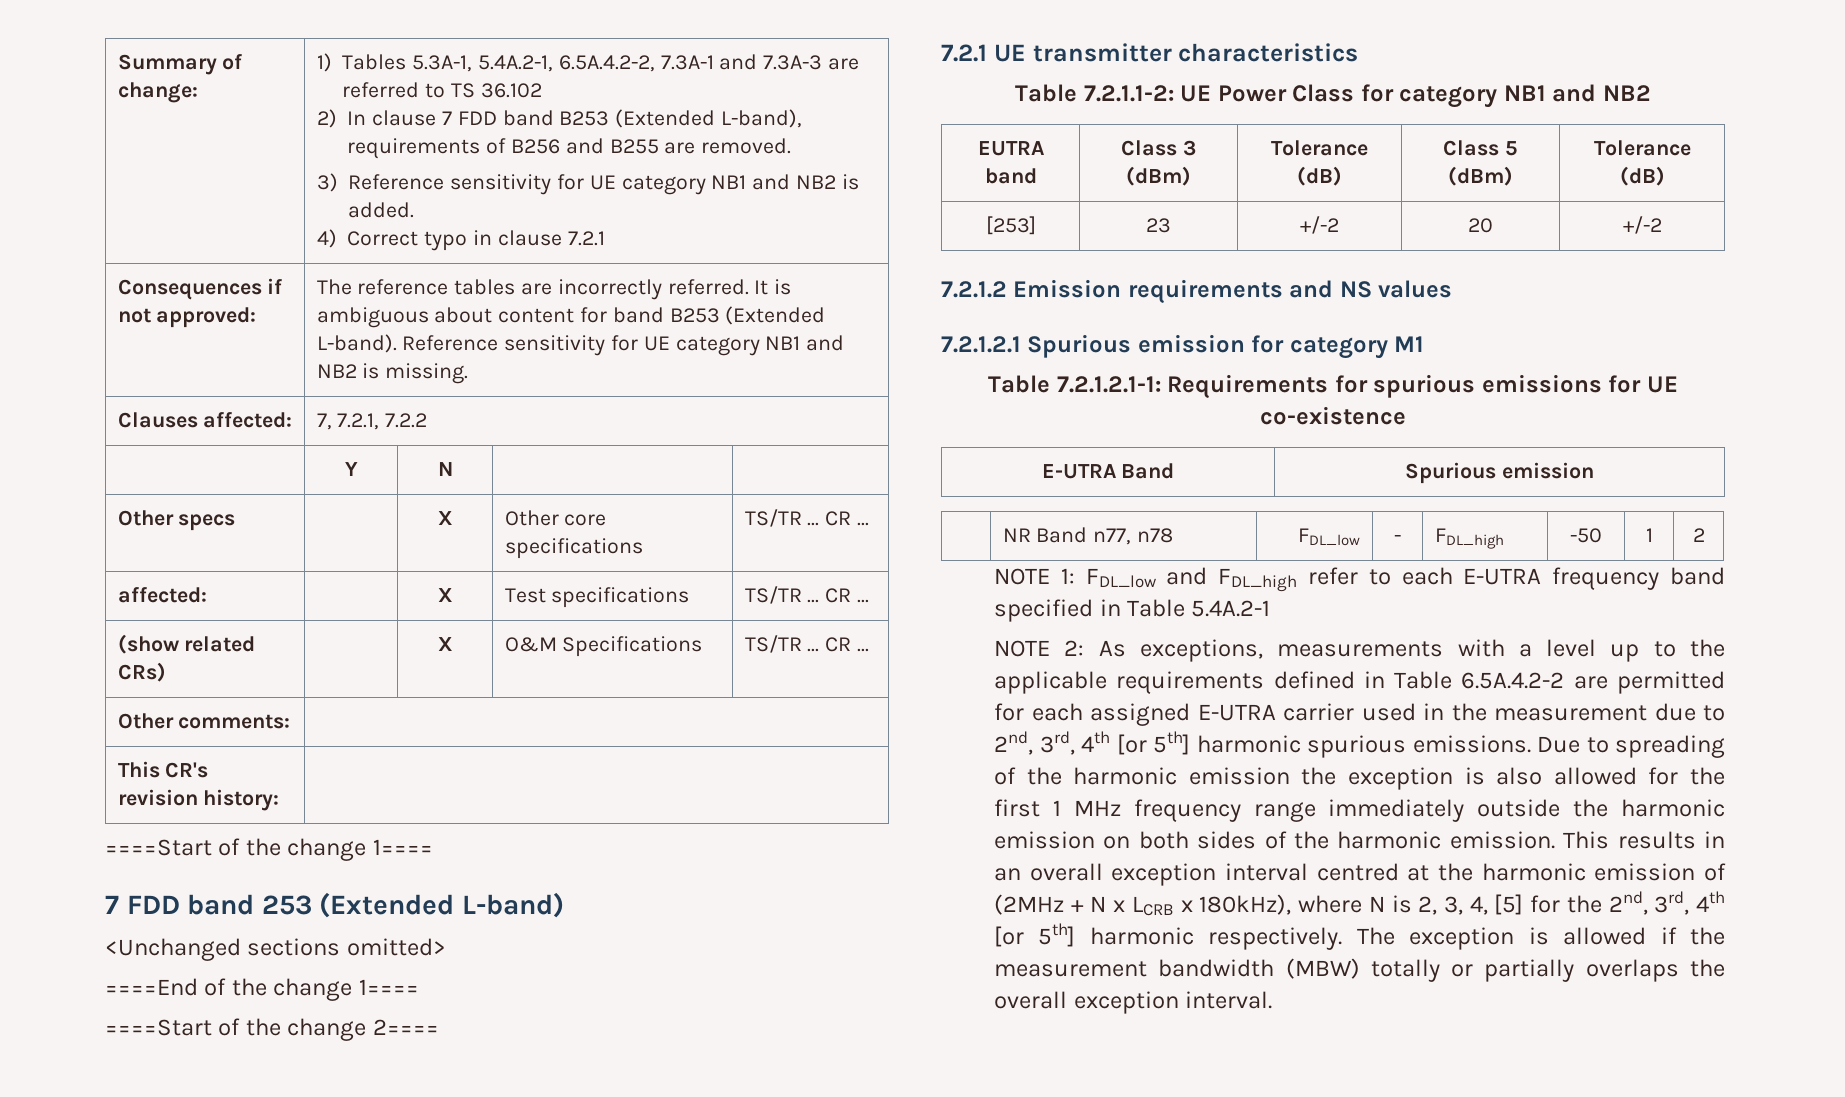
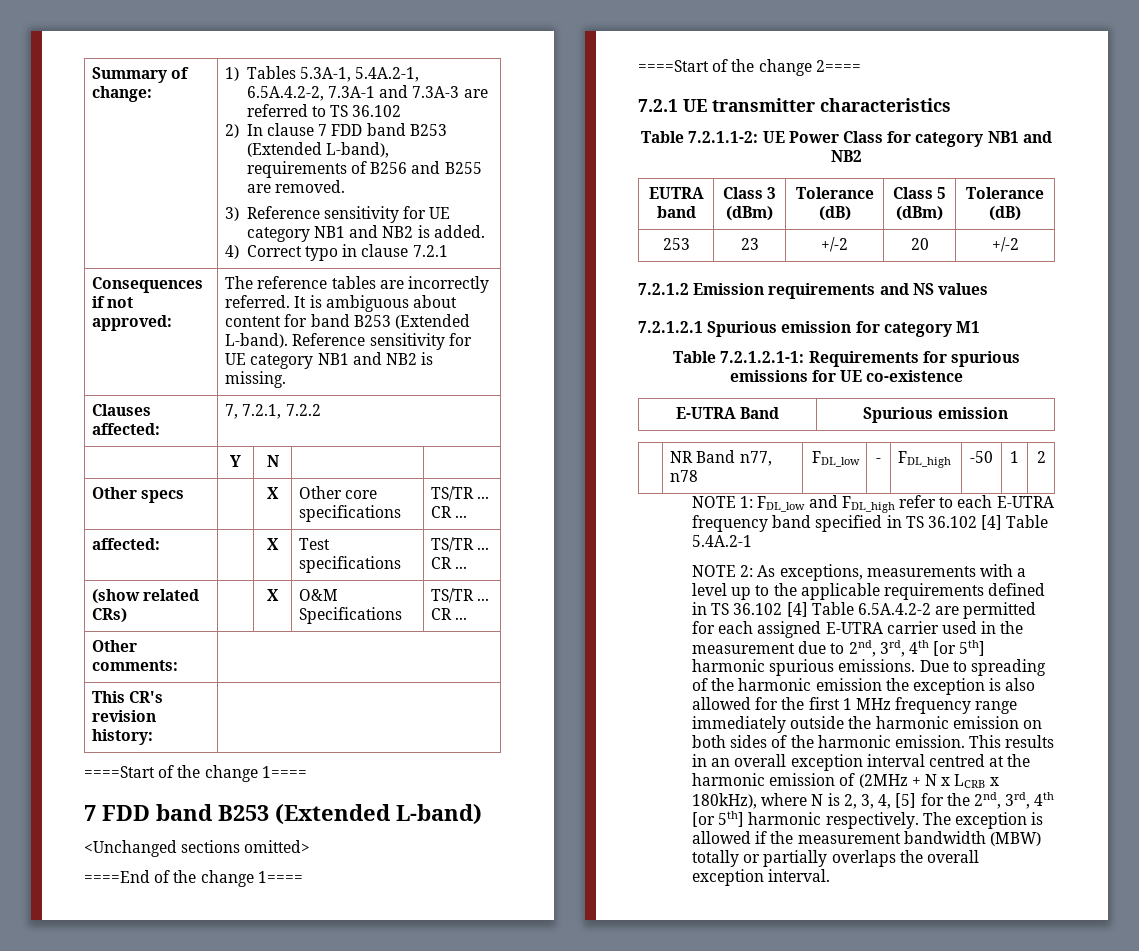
- 7 FDD band 253 (Extended L-band)
+ 7 FDD band B253 (Extended L-band)
- [253] | 23 | +/-2 | 20 | +/-2
+ 253 | 23 | +/-2 | 20 | +/-2
- NOTE 1: FDL_low and FDL_high refer to each E-UTRA frequency band specified in Table 5.4A.2-1
+ NOTE 1: FDL_low and FDL_high refer to each E-UTRA frequency band specified in TS 36.102 [4] Table 5.4A.2-1
- NOTE 2: As exceptions, measurements with a level up to the applicable requirements defined in Table 6.5A.4.2-2 are permitted for each assigned E-UTRA carrier used in the measurement due to 2nd, 3rd, 4th [or 5th] harmonic spurious emissions.
+ NOTE 2: As exceptions, measurements with a level up to the applicable requirements defined in TS 36.102 [4] Table 6.5A.4.2-2 are permitted for each assigned E-UTRA carrier used in the measurement due to 2nd, 3rd, 4th [or 5th] harmonic spurious emissions.

